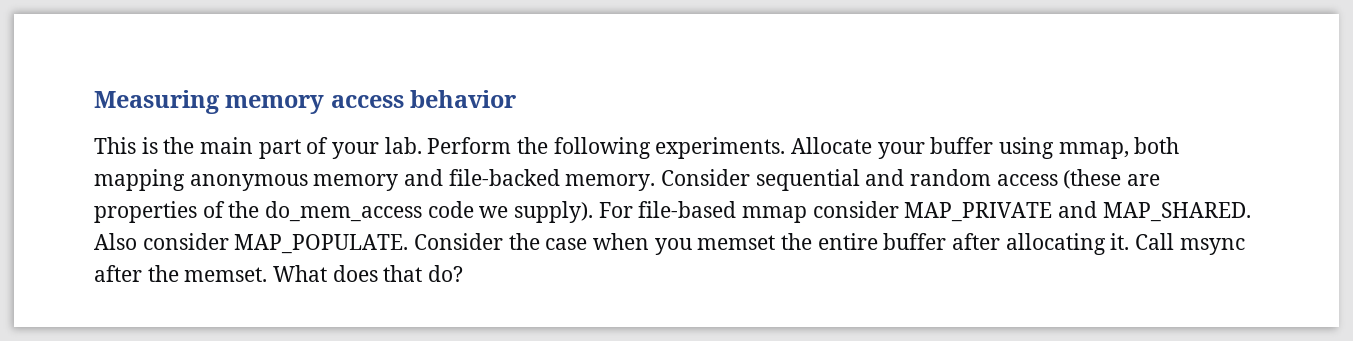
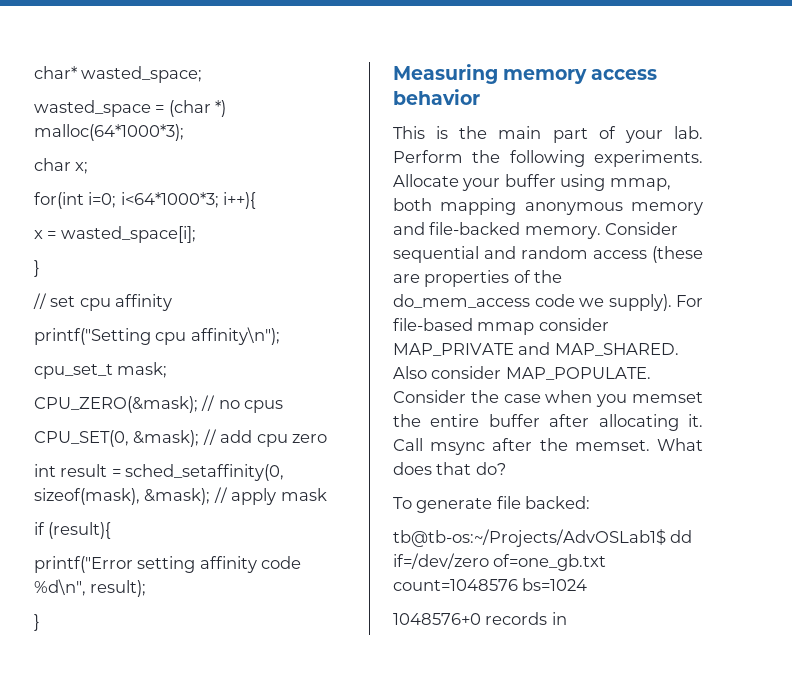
+ char* wasted_space;
+ wasted_space = (char *) malloc(64*1000*3);
+ char x;
+ for(int i=0; i<64*1000*3; i++){
+ x = wasted_space[i];
+ }
+ // set cpu affinity
+ printf("Setting cpu affinity\n");
+ cpu_set_t mask;
+ CPU_ZERO(&mask); // no cpus
+ CPU_SET(0, &mask); // add cpu zero
+ int result = sched_setaffinity(0, sizeof(mask), &mask); // apply mask
+ if (result){
+ printf("Error setting affinity code %d\n", result);
+ }
+ To generate file backed:
+ tb@tb-os:~/Projects/AdvOSLab1$ dd if=/dev/zero of=one_gb.txt count=1048576 bs=1024
+ 1048576+0 records in

